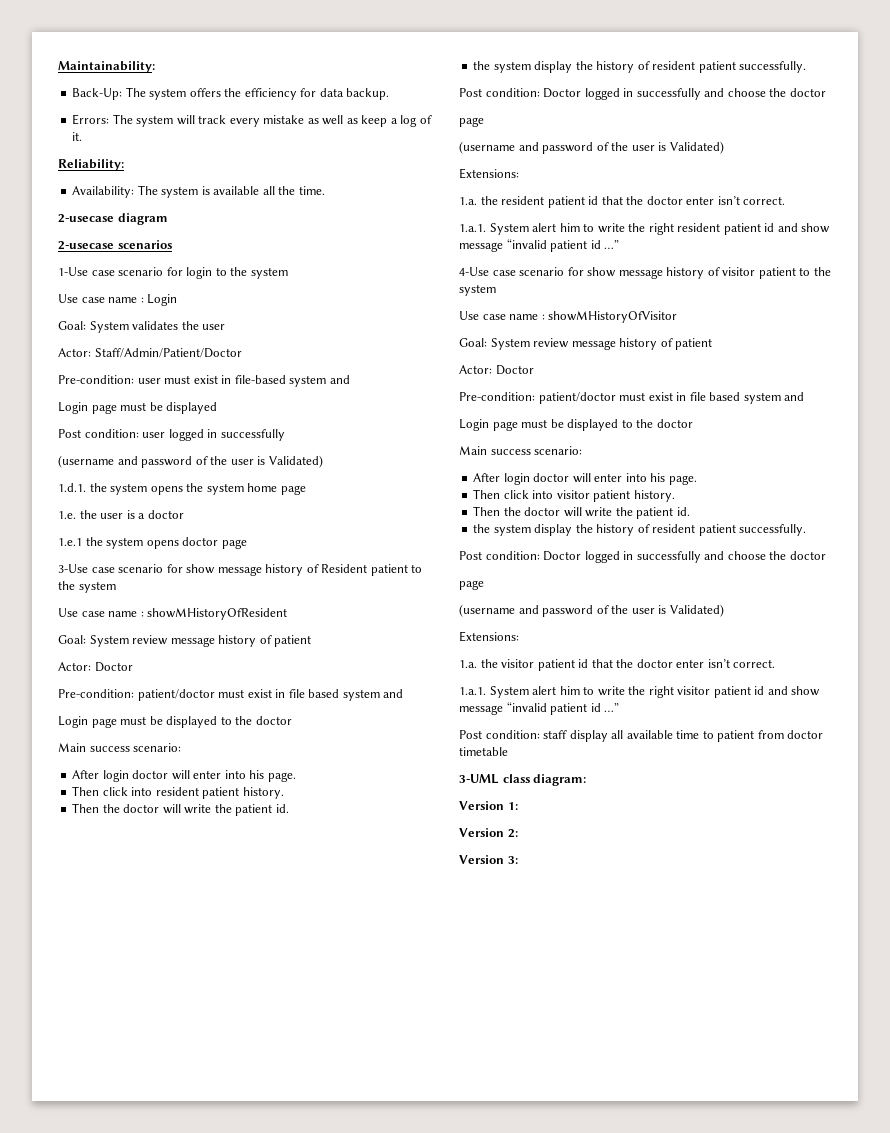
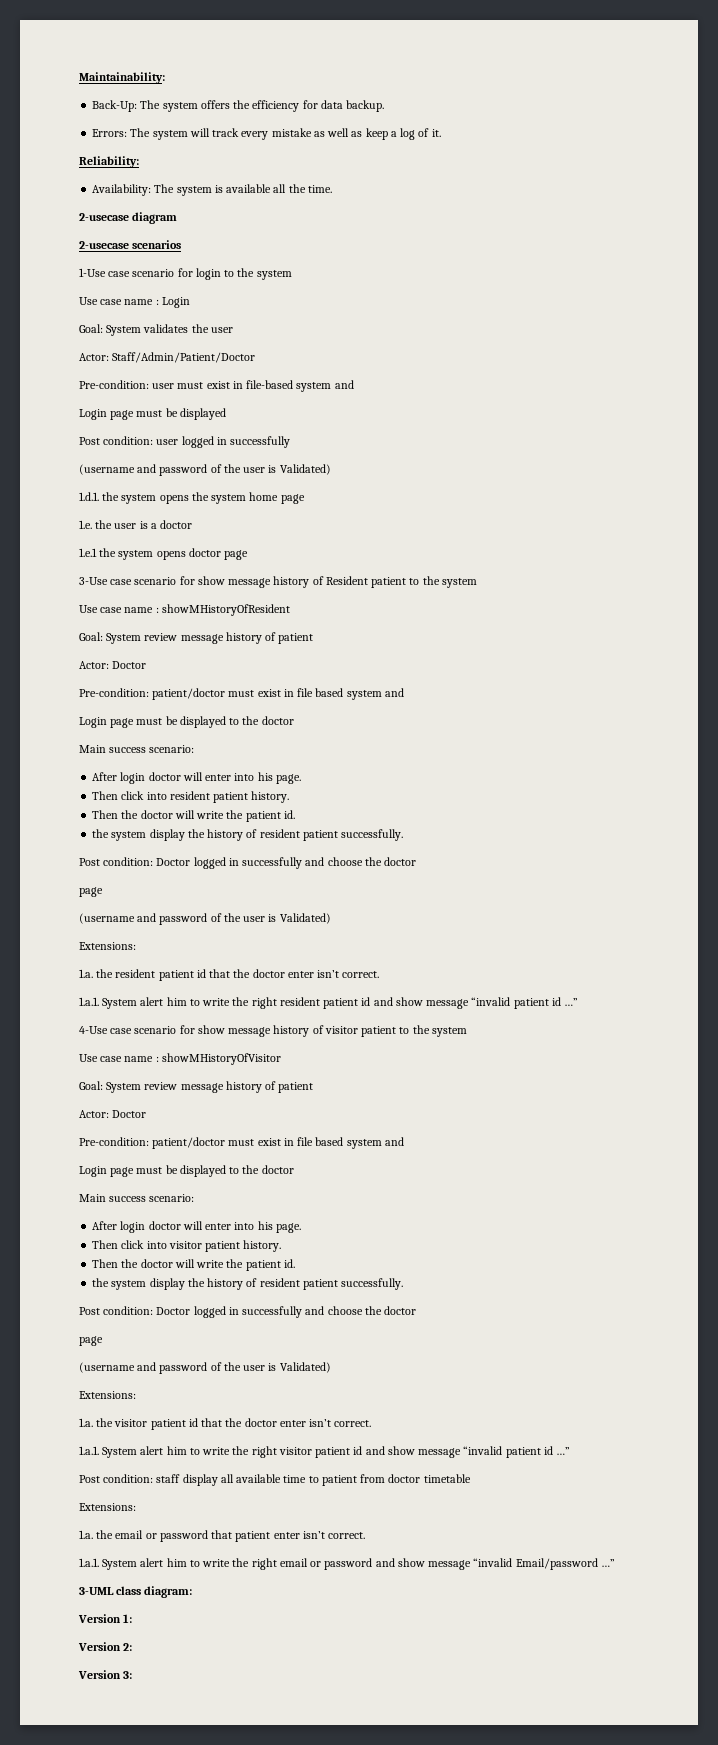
  Post condition: staff display all available time to patient from doctor timetable
+ Extensions:
+ 1.a. the email or password that patient enter isn’t correct.
+ 1.a.1. System alert him to write the right email or password and show message “invalid Email/password …”

